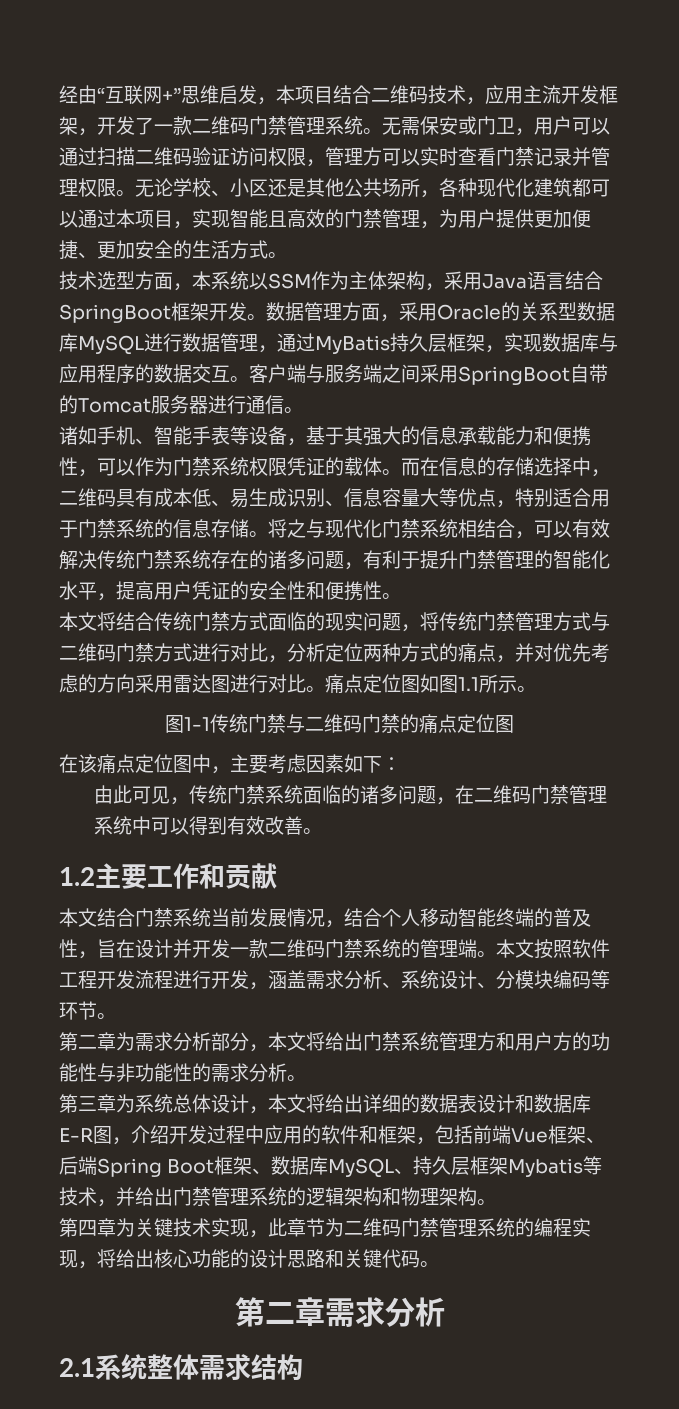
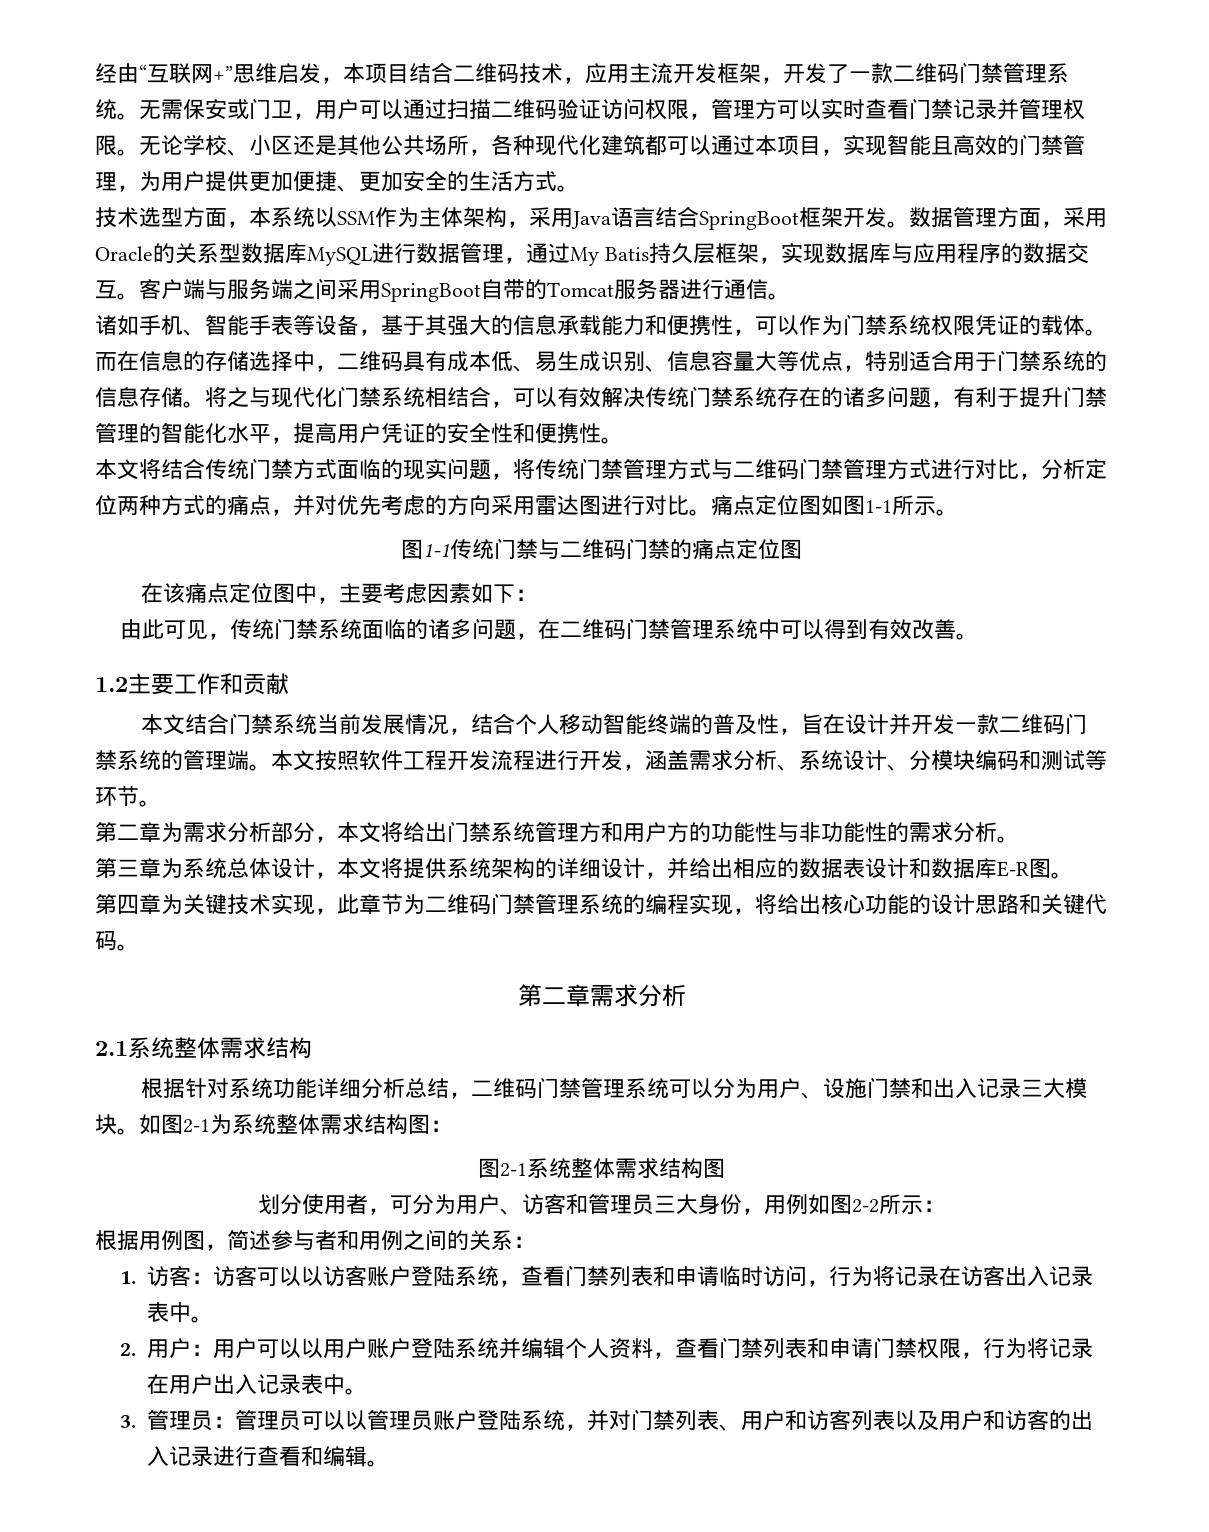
- 数据管理方面，采用Oracle的关系型数据库MySQL进行数据管理，通过MyBatis持久层框架，实现数据库与应用程序的数据交互。
+ 数据管理方面，采用Oracle的关系型数据库MySQL进行数据管理，通过My Batis持久层框架，实现数据库与应用程序的数据交互。
- 本文将结合传统门禁方式面临的现实问题，将传统门禁管理方式与二维码门禁方式进行对比，分析定位两种方式的痛点，并对优先考虑的方向采用雷达图进行对比。
+ 本文将结合传统门禁方式面临的现实问题，将传统门禁管理方式与二维码门禁管理方式进行对比，分析定位两种方式的痛点，并对优先考虑的方向采用雷达图进行对比。
- 痛点定位图如图1.1所示。
+ 痛点定位图如图1-1所示。
- 本文按照软件工程开发流程进行开发，涵盖需求分析、系统设计、分模块编码等环节。
+ 本文按照软件工程开发流程进行开发，涵盖需求分析、系统设计、分模块编码和测试等环节。
- 第三章为系统总体设计，本文将给出详细的数据表设计和数据库E-R图，介绍开发过程中应用的软件和框架，包括前端Vue框架、后端Spring Boot框架、数据库MySQL、持久层框架Mybatis等技术，并给出门禁管理系统的逻辑架构和物理架构。
+ 第三章为系统总体设计，本文将提供系统架构的详细设计，并给出相应的数据表设计和数据库E-R图。
+ 根据针对系统功能详细分析总结，二维码门禁管理系统可以分为用户、设施门禁和出入记录三大模块。如图2-1为系统整体需求结构图：
+ 图2-1系统整体需求结构图
+ 划分使用者，可分为用户、访客和管理员三大身份，用例如图2-2所示：
+ 根据用例图，简述参与者和用例之间的关系：
+ 1.访客：访客可以以访客账户登陆系统，查看门禁列表和申请临时访问，行为将记录在访客出入记录表中。
+ 2.用户：用户可以以用户账户登陆系统并编辑个人资料，查看门禁列表和申请门禁权限，行为将记录在用户出入记录表中。
+ 3.管理员：管理员可以以管理员账户登陆系统，并对门禁列表、用户和访客列表以及用户和访客的出入记录进行查看和编辑。

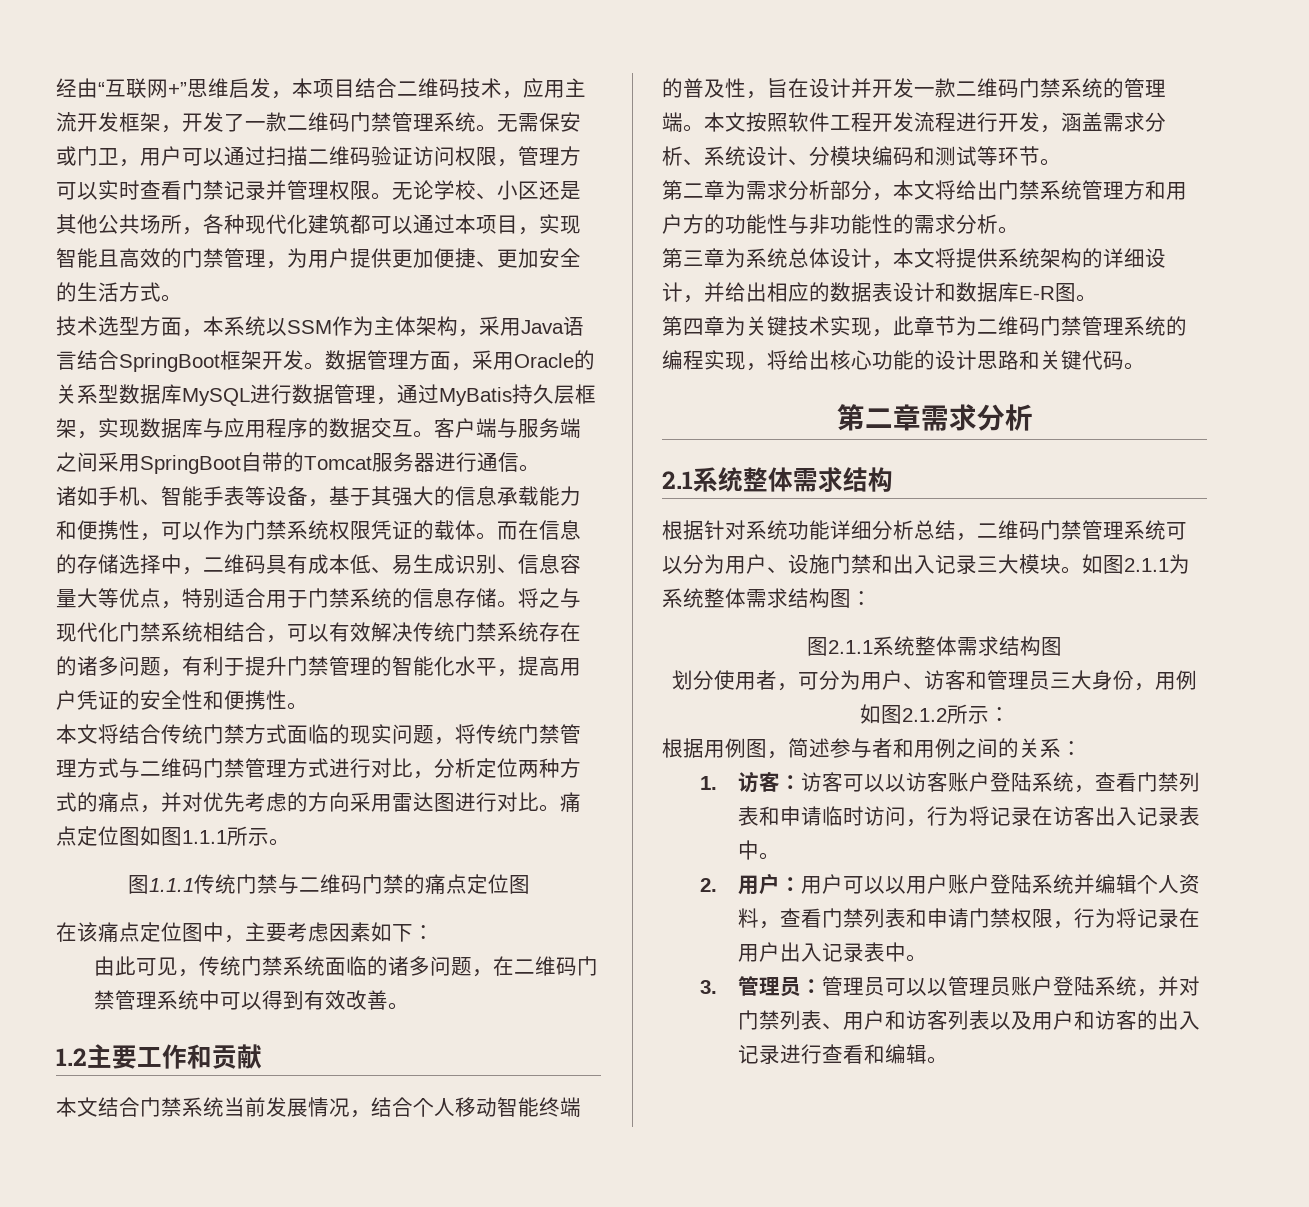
- 数据管理方面，采用Oracle的关系型数据库MySQL进行数据管理，通过My Batis持久层框架，实现数据库与应用程序的数据交互。
+ 数据管理方面，采用Oracle的关系型数据库MySQL进行数据管理，通过MyBatis持久层框架，实现数据库与应用程序的数据交互。
- 痛点定位图如图1-1所示。
+ 痛点定位图如图1.1.1所示。
- 图1-1传统门禁与二维码门禁的痛点定位图
+ 图1.1.1传统门禁与二维码门禁的痛点定位图
- 如图2-1为系统整体需求结构图：
+ 如图2.1.1为系统整体需求结构图：
- 图2-1系统整体需求结构图
+ 图2.1.1系统整体需求结构图
- 划分使用者，可分为用户、访客和管理员三大身份，用例如图2-2所示：
+ 划分使用者，可分为用户、访客和管理员三大身份，用例如图2.1.2所示：

